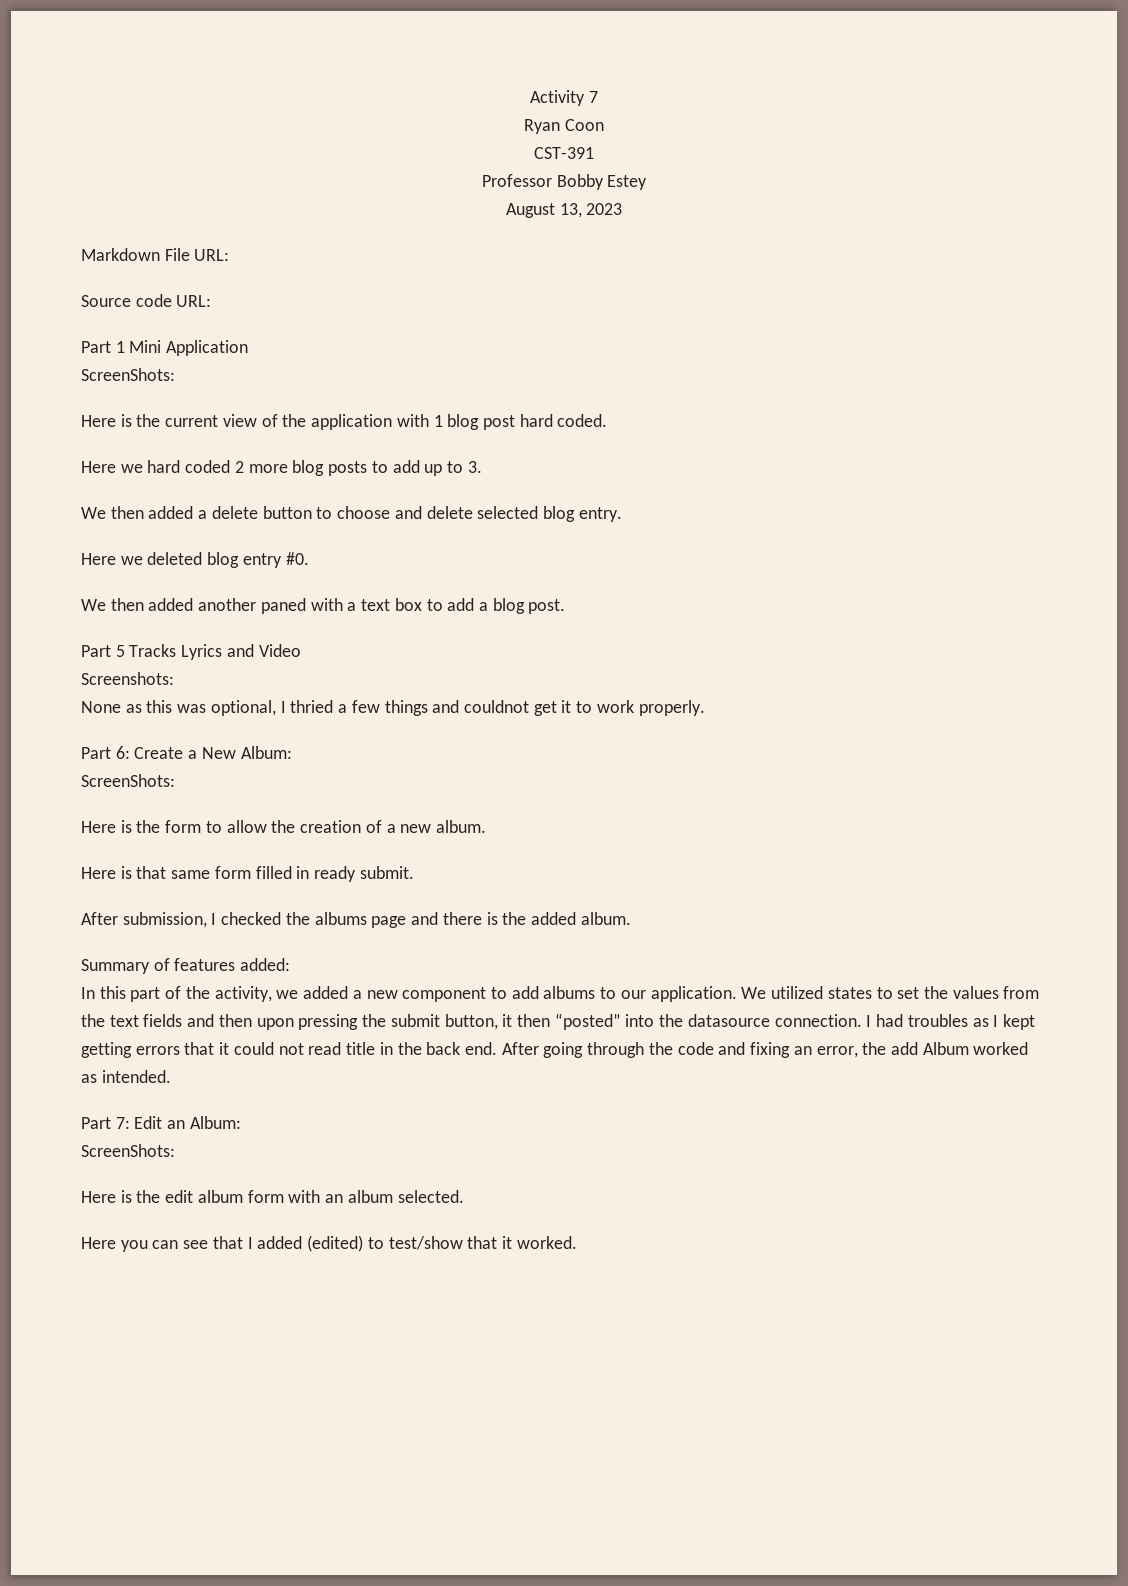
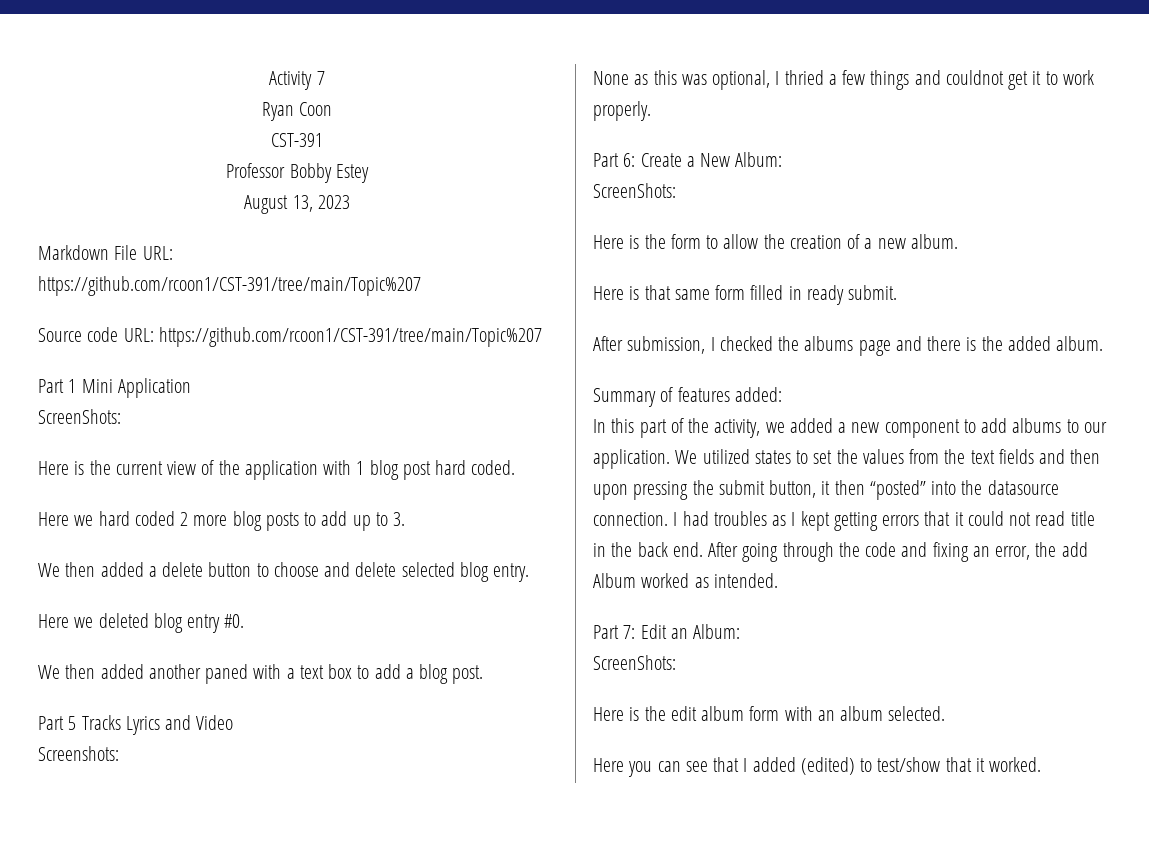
- Markdown File URL:
+ Markdown File URL: https://github.com/rcoon1/CST-391/tree/main/Topic%207
- Source code URL:
+ Source code URL: https://github.com/rcoon1/CST-391/tree/main/Topic%207

